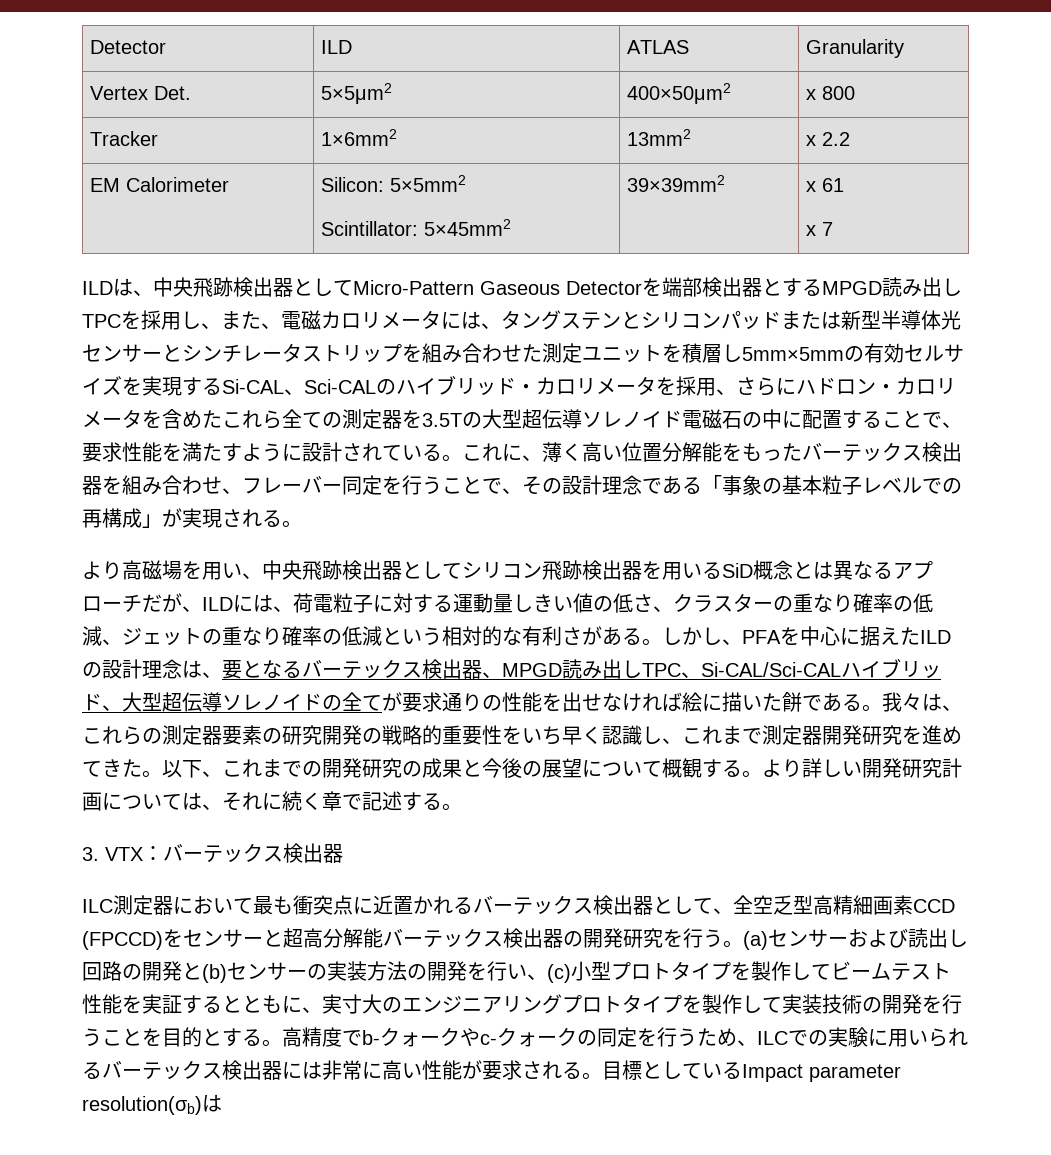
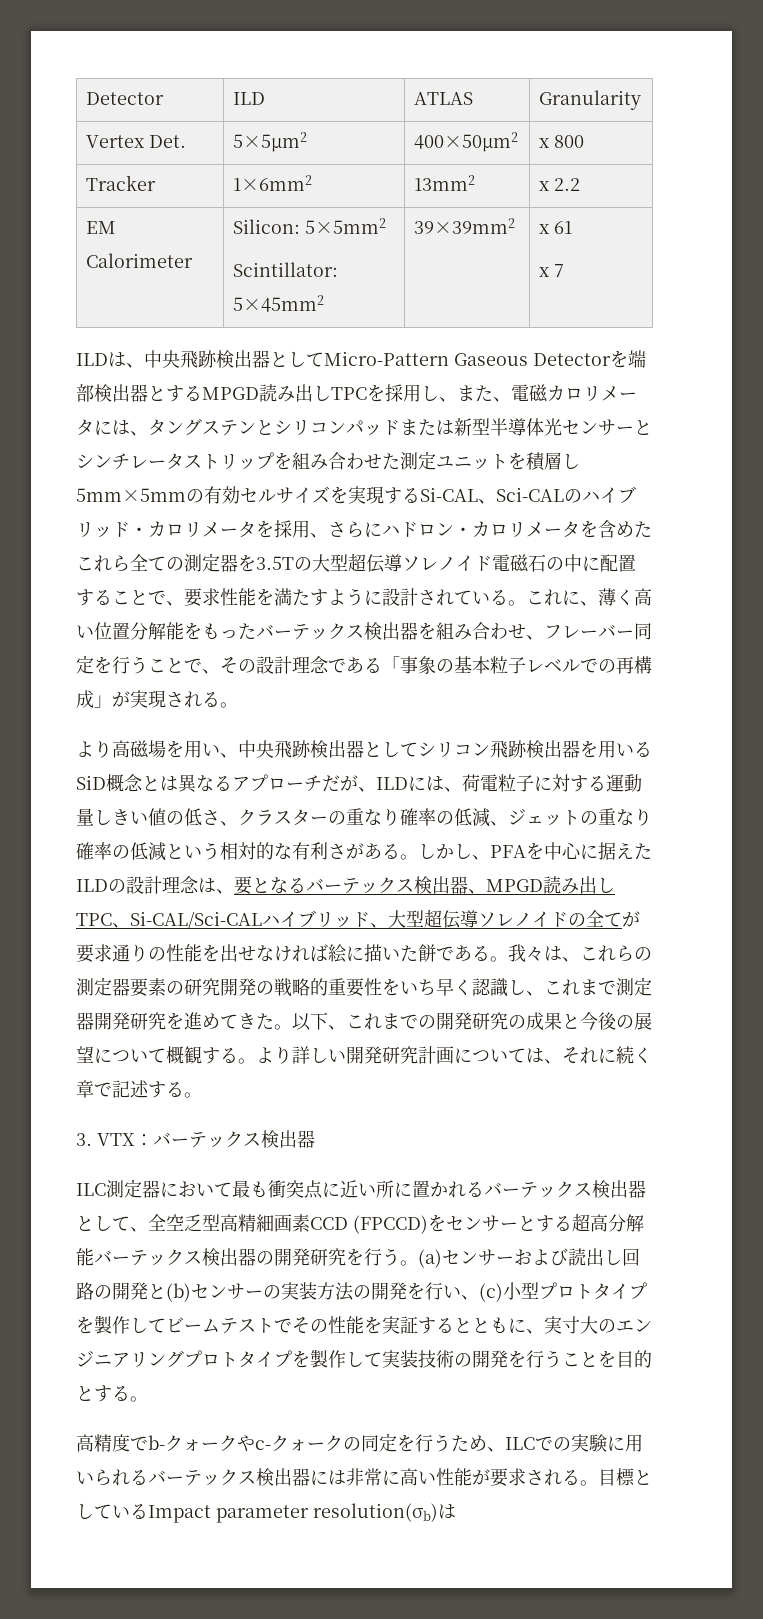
- ILC測定器において最も衝突点に近置かれるバーテックス検出器として、全空乏型高精細画素CCD (FPCCD)をセンサーと超高分解能バーテックス検出器の開発研究を行う。
+ ILC測定器において最も衝突点に近い所に置かれるバーテックス検出器として、全空乏型高精細画素CCD (FPCCD)をセンサーとする超高分解能バーテックス検出器の開発研究を行う。
- (a)センサーおよび読出し回路の開発と(b)センサーの実装方法の開発を行い、(c)小型プロトタイプを製作してビームテスト性能を実証するとともに、実寸大のエンジニアリングプロトタイプを製作して実装技術の開発を行うことを目的とする。高精度でb-クォークやc-クォークの同定を行うため、ILCでの実験に用いられるバーテックス検出器には非常に高い性能が要求される。
+ (a)センサーおよび読出し回路の開発と(b)センサーの実装方法の開発を行い、(c)小型プロトタイプを製作してビームテストでその性能を実証するとともに、実寸大のエンジニアリングプロトタイプを製作して実装技術の開発を行うことを目的とする。
+ 高精度でb-クォークやc-クォークの同定を行うため、ILCでの実験に用いられるバーテックス検出器には非常に高い性能が要求される。

